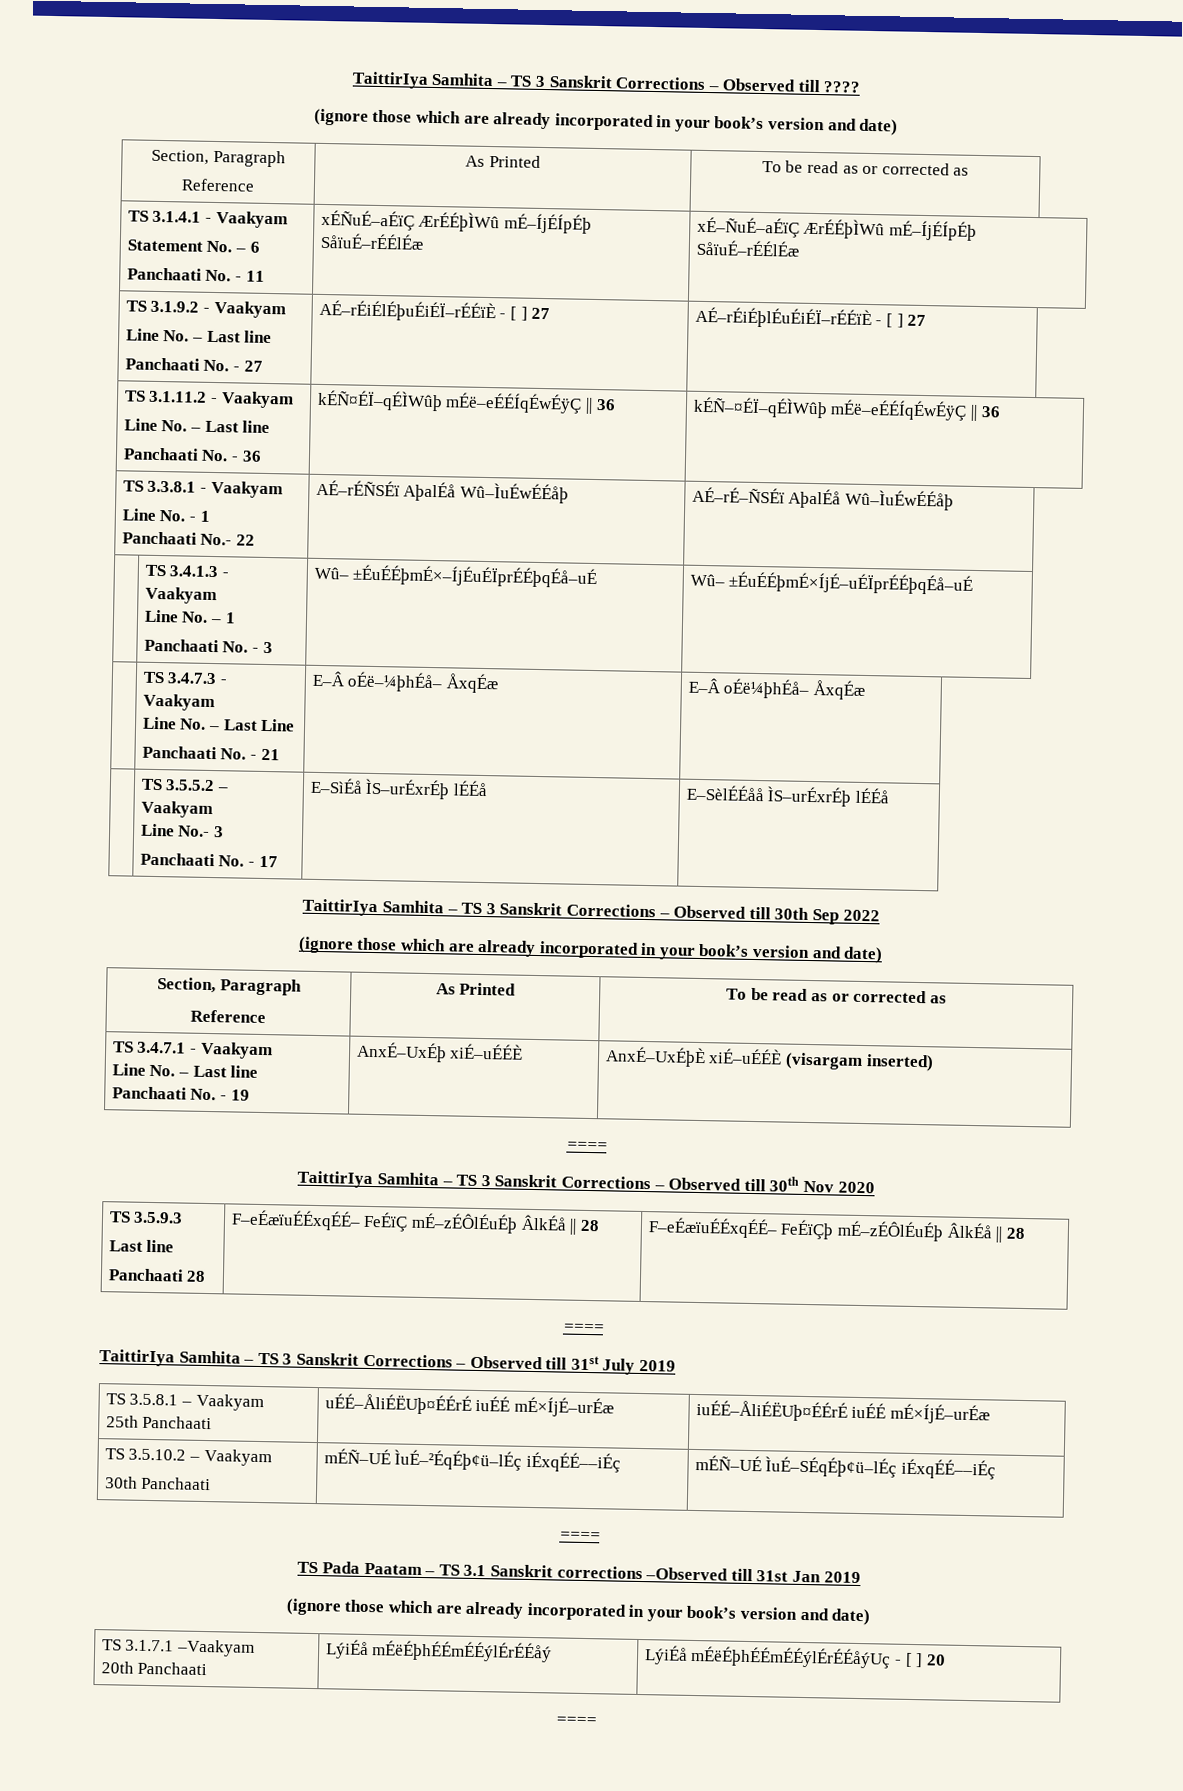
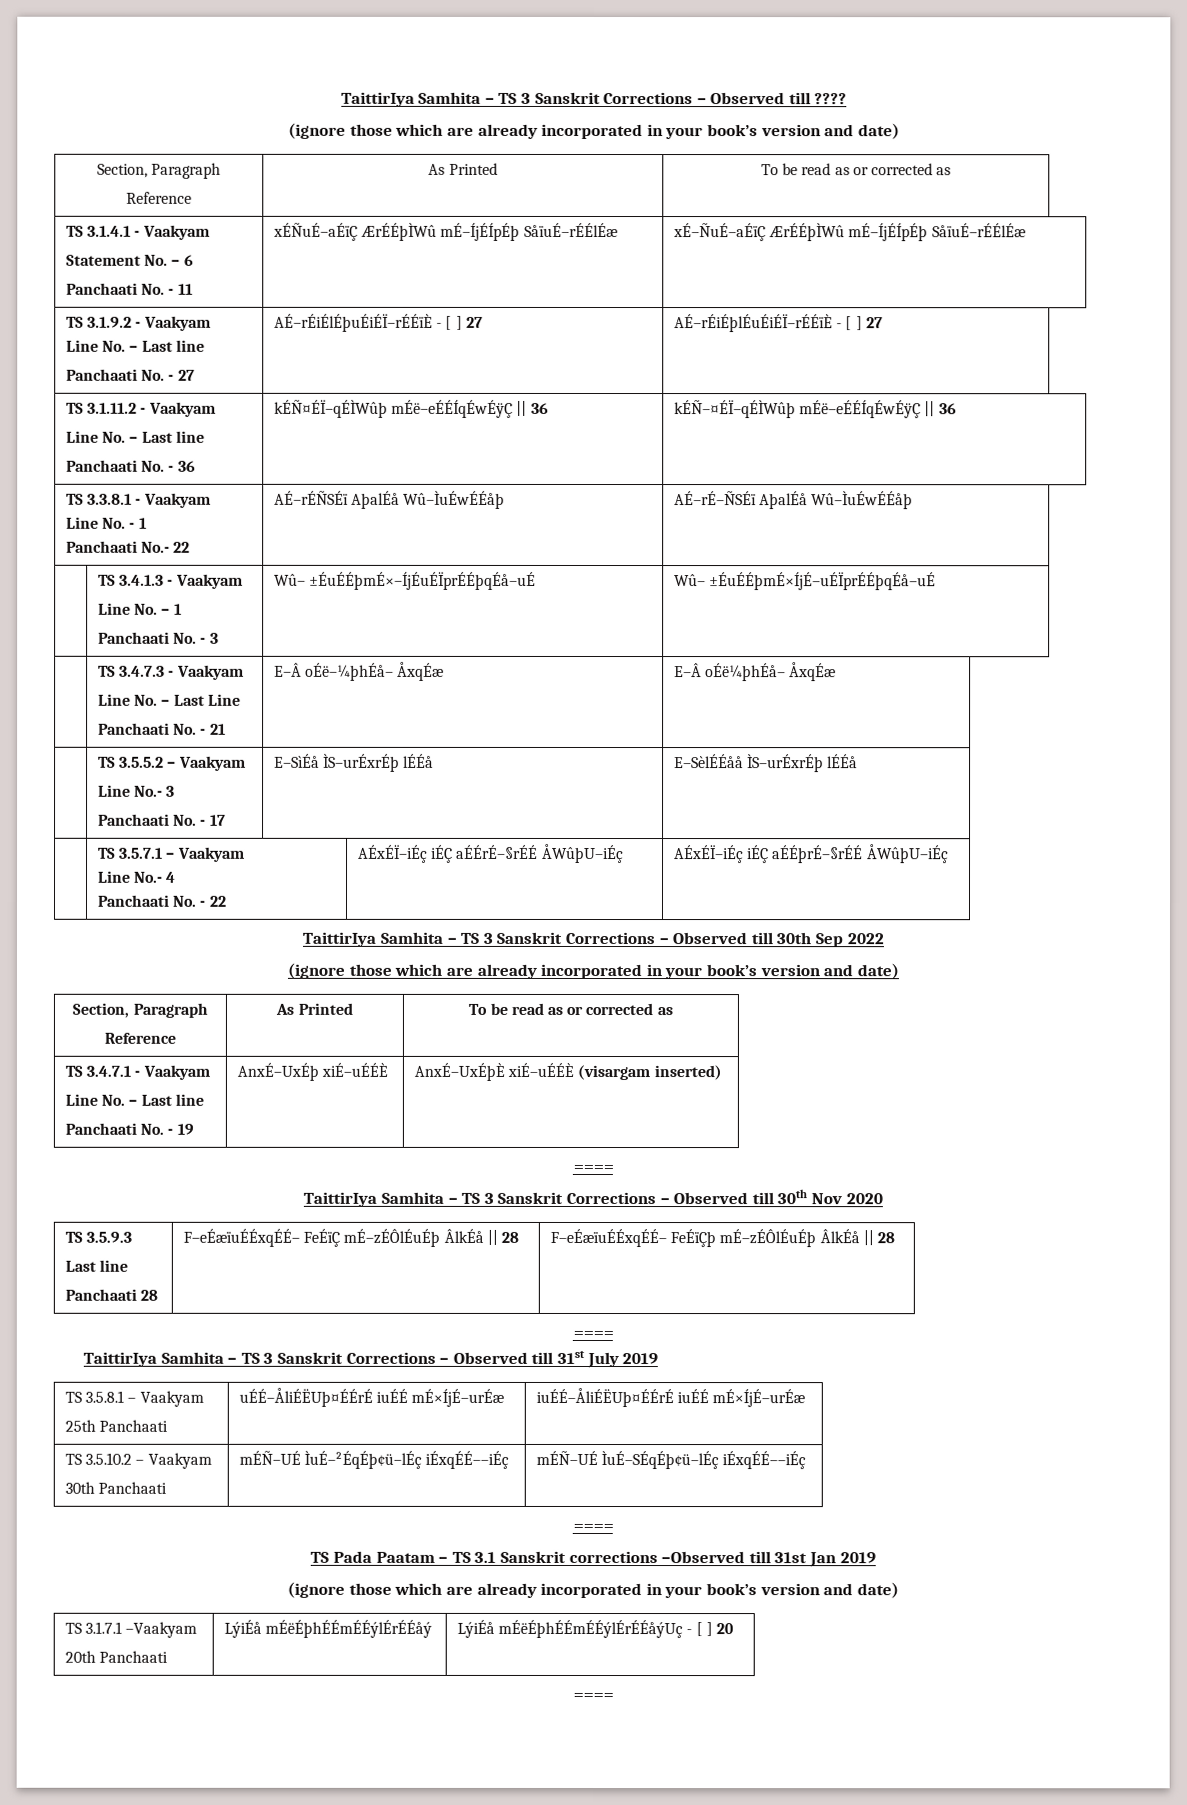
+ | TS 3.5.7.1 – Vaakyam
+ Line No.- 4
+ Panchaati No. - 22 | AÉxÉÏ–iÉç iÉÇ aÉÉrÉ–§rÉÉ ÅWûþU–iÉç | AÉxÉÏ–iÉç iÉÇ aÉÉþrÉ–§rÉÉ ÅWûþU–iÉç

